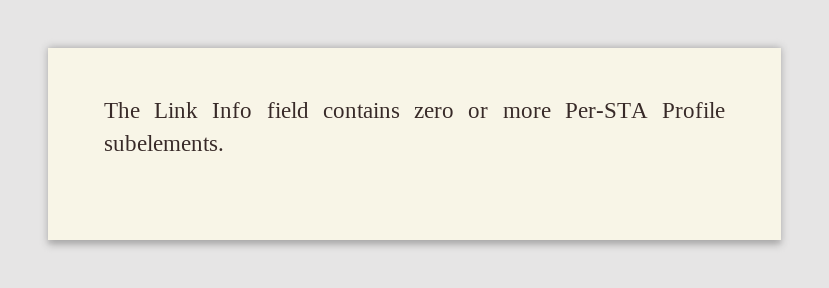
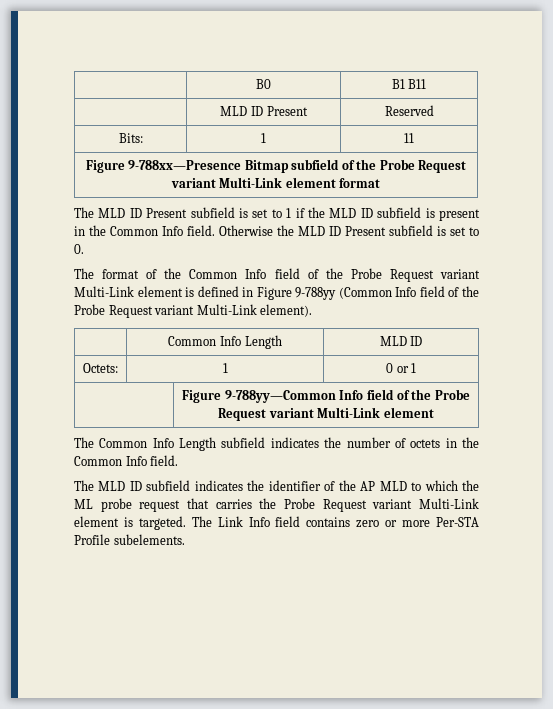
+ | B0 | B1 B11
+ | MLD ID Present | Reserved
+ Bits: | 1 | 11
+ Figure 9-788xx—Presence Bitmap subfield of the Probe Request variant Multi-Link element format
+ The MLD ID Present subfield is set to 1 if the MLD ID subfield is present in the Common Info field. Otherwise the MLD ID Present subfield is set to 0.
+ The format of the Common Info field of the Probe Request variant Multi-Link element is defined in Figure 9-788yy (Common Info field of the Probe Request variant Multi-Link element).
+ | Common Info Length | MLD ID
+ Octets: | 1 | 0 or 1
+ | Figure 9-788yy—Common Info field of the Probe Request variant Multi-Link element
+ The Common Info Length subfield indicates the number of octets in the Common Info field.
+ The MLD ID subfield indicates the identifier of the AP MLD to which the ML probe request that carries the Probe Request variant Multi-Link element is targeted.

